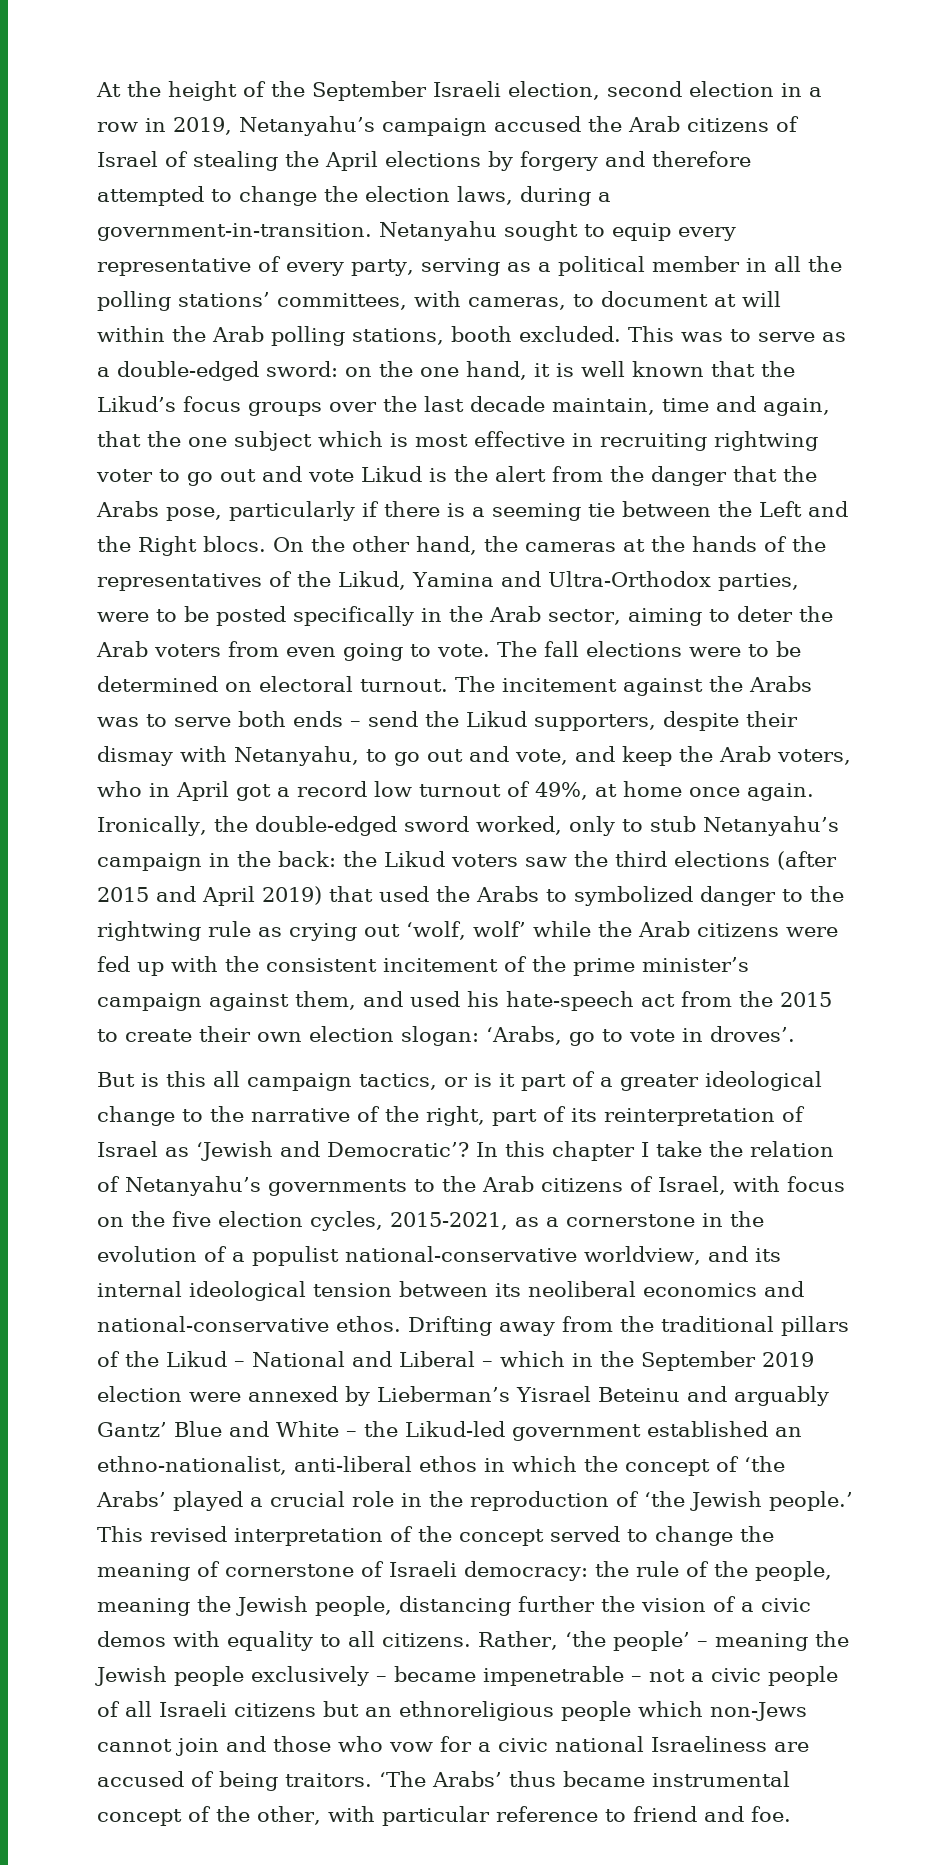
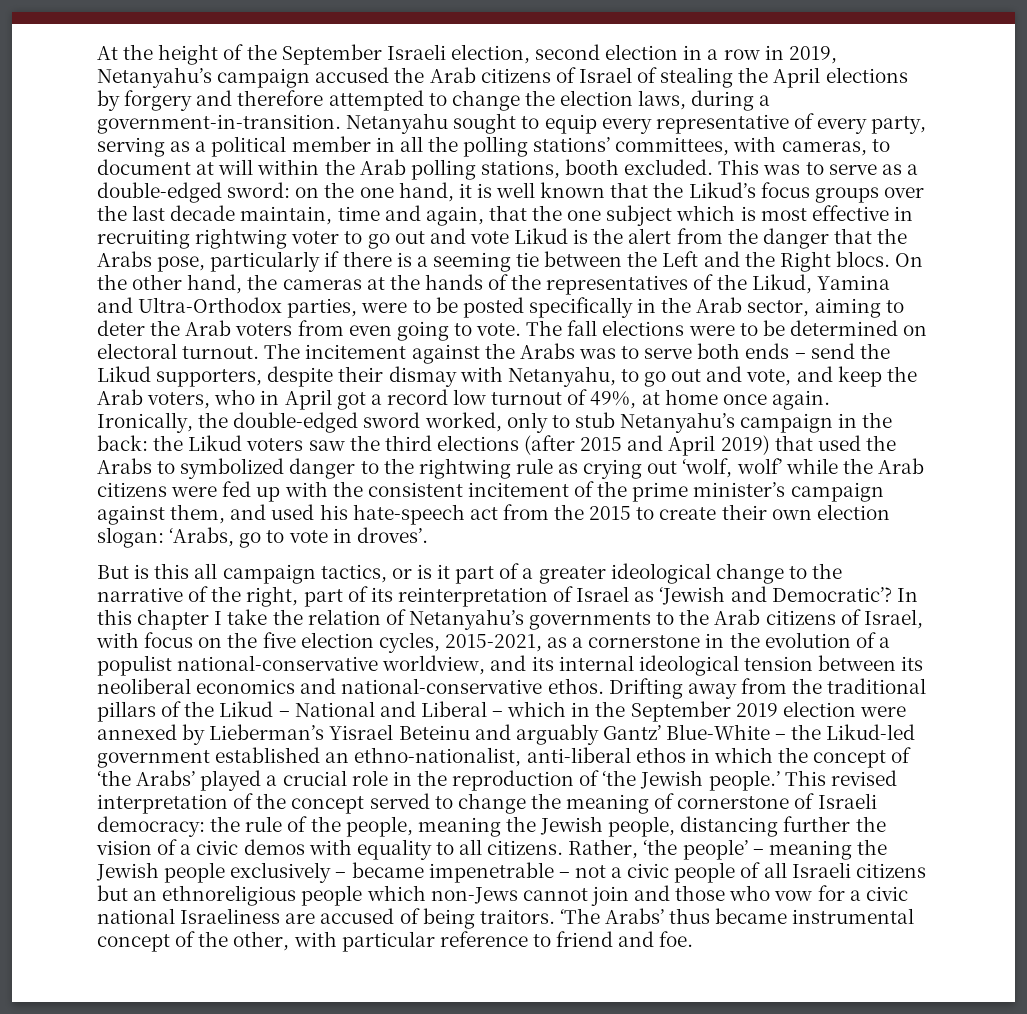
- Drifting away from the traditional pillars of the Likud – National and Liberal – which in the September 2019 election were annexed by Lieberman’s Yisrael Beteinu and arguably Gantz’ Blue and White – the Likud-led government established an ethno-nationalist, anti-liberal ethos in which the concept of ‘the Arabs’ played a crucial role in the reproduction of ‘the Jewish people.’
+ Drifting away from the traditional pillars of the Likud – National and Liberal – which in the September 2019 election were annexed by Lieberman’s Yisrael Beteinu and arguably Gantz’ Blue-White – the Likud-led government established an ethno-nationalist, anti-liberal ethos in which the concept of ‘the Arabs’ played a crucial role in the reproduction of ‘the Jewish people.’

